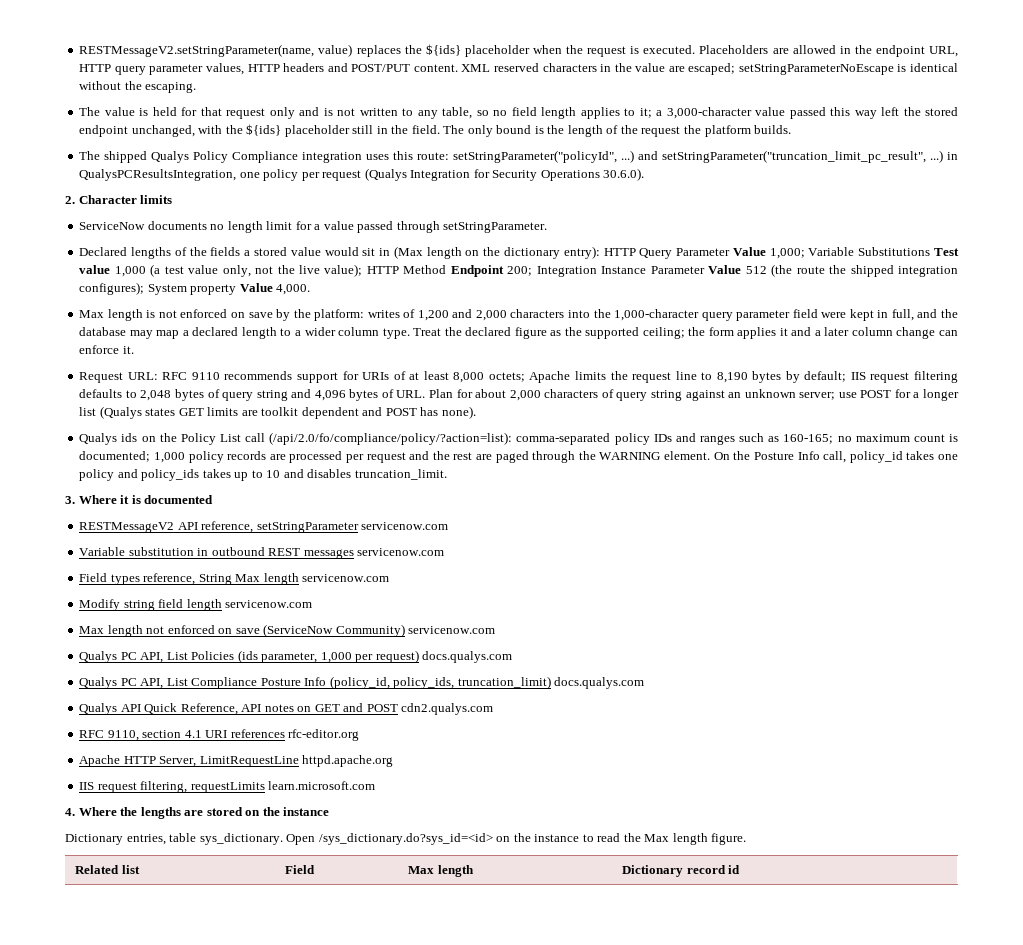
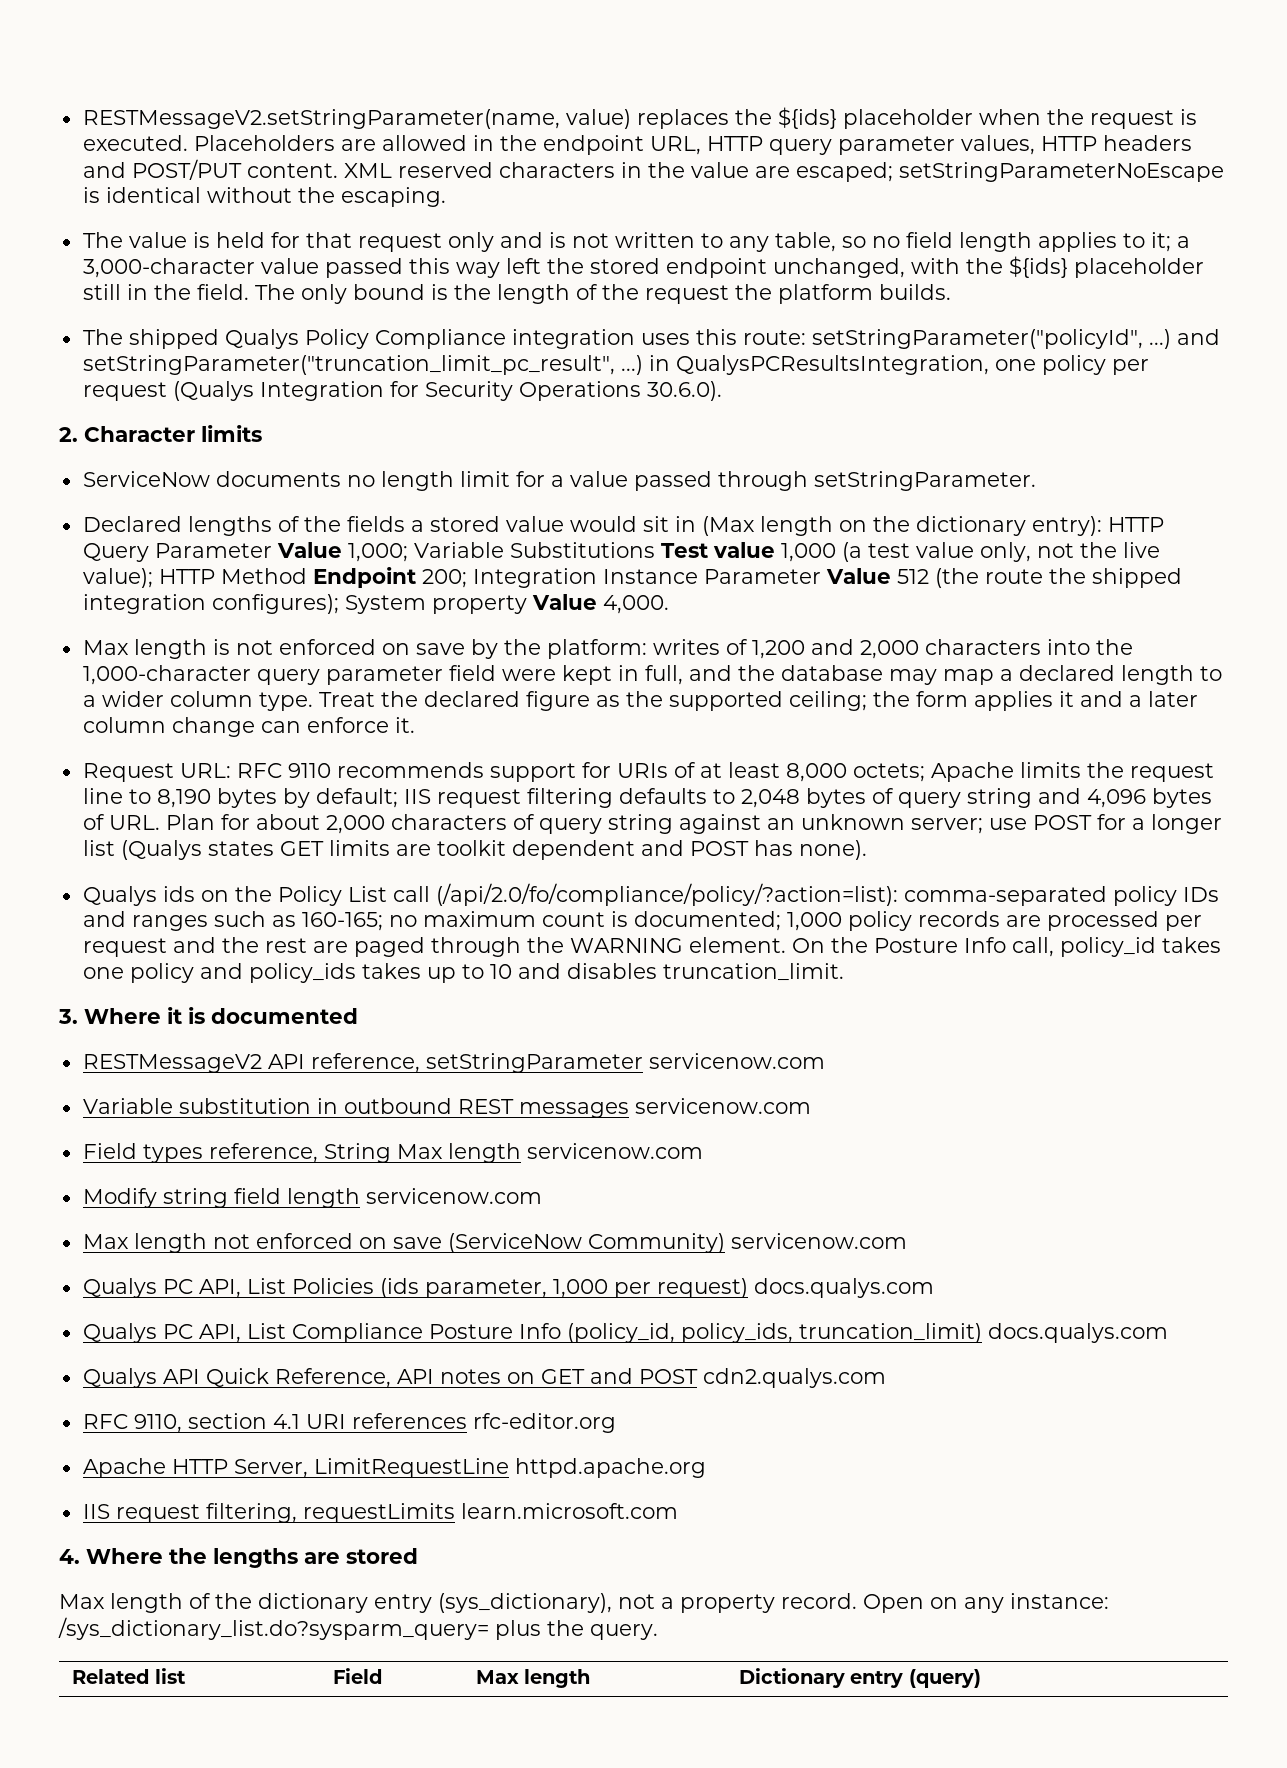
- 4. Where the lengths are stored on the instance
- Dictionary entries, table sys_dictionary. Open /sys_dictionary.do?sys_id=<id> on the instance to read the Max length figure.
+ 4. Where the lengths are stored
+ Max length of the dictionary entry (sys_dictionary), not a property record. Open on any instance: /sys_dictionary_list.do?sysparm_query= plus the query.
- Related list | Field | Max length | Dictionary record id
+ Related list | Field | Max length | Dictionary entry (query)

